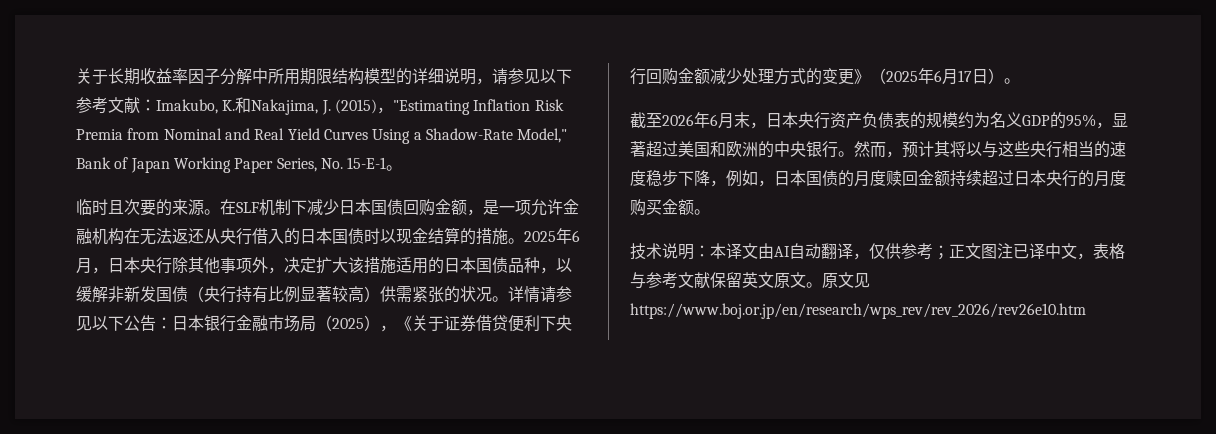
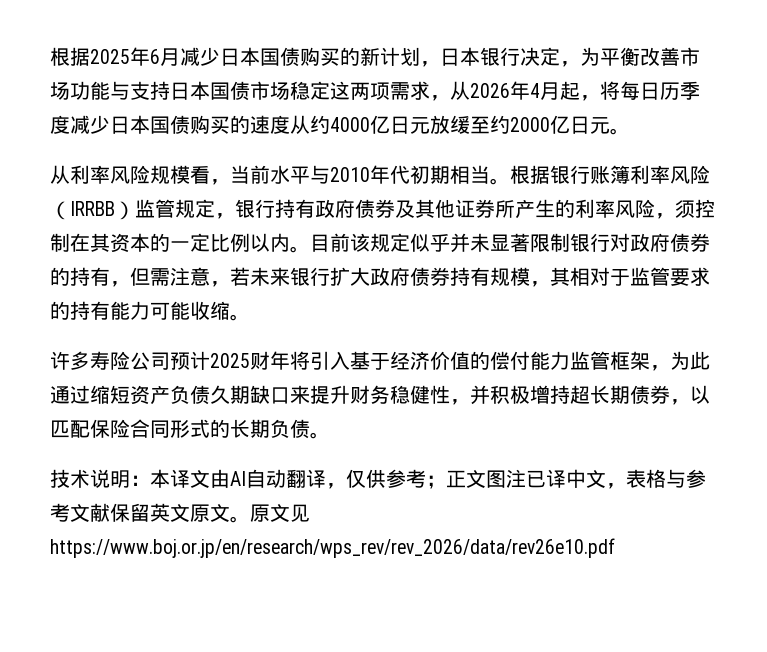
- 关于长期收益率因子分解中所用期限结构模型的详细说明，请参见以下参考文献：Imakubo, K.和Nakajima, J. (2015)，"Estimating Inflation Risk Premia from Nominal and Real Yield Curves Using a Shadow-Rate Model," Bank of Japan Working Paper Series, No. 15-E-1。
- 临时且次要的来源。在SLF机制下减少日本国债回购金额，是一项允许金融机构在无法返还从央行借入的日本国债时以现金结算的措施。2025年6月，日本央行除其他事项外，决定扩大该措施适用的日本国债品种，以缓解非新发国债（央行持有比例显著较高）供需紧张的状况。详情请参见以下公告：日本银行金融市场局（2025），《关于证券借贷便利下央行回购金额减少处理方式的变更》（2025年6月17日）。
- 截至2026年6月末，日本央行资产负债表的规模约为名义GDP的95%，显著超过美国和欧洲的中央银行。然而，预计其将以与这些央行相当的速度稳步下降，例如，日本国债的月度赎回金额持续超过日本央行的月度购买金额。
+ 根据2025年6月减少日本国债购买的新计划，日本银行决定，为平衡改善市场功能与支持日本国债市场稳定这两项需求，从2026年4月起，将每日历季度减少日本国债购买的速度从约4000亿日元放缓至约2000亿日元。
+ 从利率风险规模看，当前水平与2010年代初期相当。根据银行账簿利率风险（IRRBB）监管规定，银行持有政府债券及其他证券所产生的利率风险，须控制在其资本的一定比例以内。目前该规定似乎并未显著限制银行对政府债券的持有，但需注意，若未来银行扩大政府债券持有规模，其相对于监管要求的持有能力可能收缩。
+ 许多寿险公司预计2025财年将引入基于经济价值的偿付能力监管框架，为此通过缩短资产负债久期缺口来提升财务稳健性，并积极增持超长期债券，以匹配保险合同形式的长期负债。
- 原文见https://www.boj.or.jp/en/research/wps_rev/rev_2026/rev26e10.htm
+ 原文见https://www.boj.or.jp/en/research/wps_rev/rev_2026/data/rev26e10.pdf

